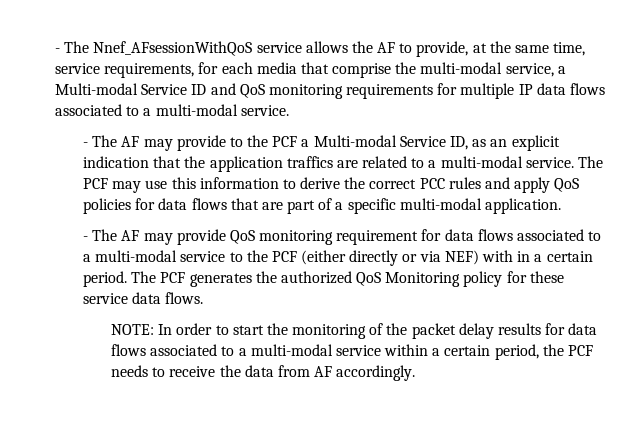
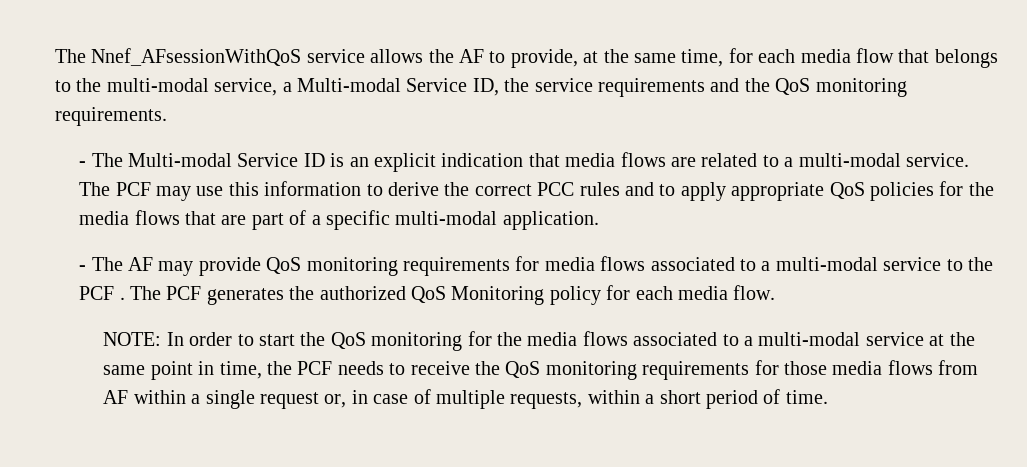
- - The Nnef_AFsessionWithQoS service allows the AF to provide, at the same time, service requirements, for each media that comprise the multi-modal service, a Multi-modal Service ID and QoS monitoring requirements for multiple IP data flows associated to a multi-modal service.
- - The AF may provide to the PCF a Multi-modal Service ID, as an explicit indication that the application traffics are related to a multi-modal service.
+ The Nnef_AFsessionWithQoS service allows the AF to provide, at the same time, for each media flow that belongs to the multi-modal service, a Multi-modal Service ID, the service requirements and the QoS monitoring requirements.
+ - The Multi-modal Service ID is an explicit indication that media flows are related to a multi-modal service.
- The PCF may use this information to derive the correct PCC rules and apply QoS policies for data flows that are part of a specific multi-modal application.
+ The PCF may use this information to derive the correct PCC rules and to apply appropriate QoS policies for the media flows that are part of a specific multi-modal application.
- - The AF may provide QoS monitoring requirement for data flows associated to a multi-modal service to the PCF (either directly or via NEF) with in a certain period.
+ - The AF may provide QoS monitoring requirements for media flows associated to a multi-modal service to the PCF .
- The PCF generates the authorized QoS Monitoring policy for these service data flows.
+ The PCF generates the authorized QoS Monitoring policy for each media flow.
- NOTE: In order to start the monitoring of the packet delay results for data flows associated to a multi-modal service within a certain period, the PCF needs to receive the data from AF accordingly.
+ NOTE: In order to start the QoS monitoring for the media flows associated to a multi-modal service at the same point in time, the PCF needs to receive the QoS monitoring requirements for those media flows from AF within a single request or, in case of multiple requests, within a short period of time.

